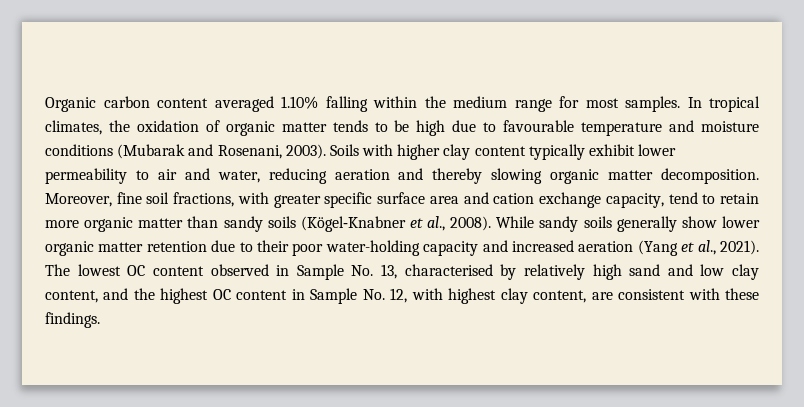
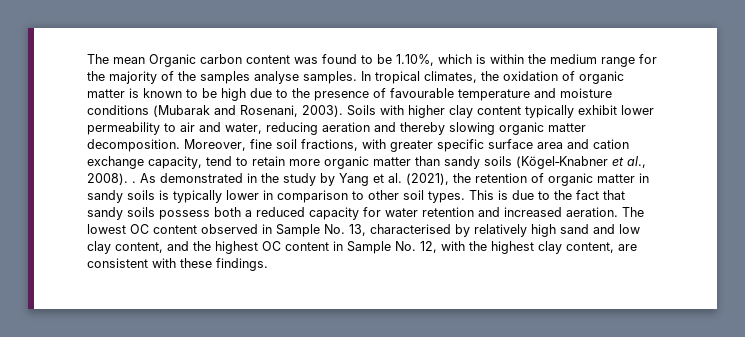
- Organic carbon content averaged 1.10% falling within the medium range for most samples.
+ The mean Organic carbon content was found to be 1.10%, which is within the medium range for the majority of the samples analyse samples.
- In tropical climates, the oxidation of organic matter tends to be high due to favourable temperature and moisture conditions (Mubarak and Rosenani, 2003).
+ In tropical climates, the oxidation of organic matter is known to be high due to the presence of favourable temperature and moisture conditions (Mubarak and Rosenani, 2003).
- Moreover, fine soil fractions, with greater specific surface area and cation exchange capacity, tend to retain more organic matter than sandy soils (Kögel‐Knabner et al., 2008). While sandy soils generally show lower organic matter retention due to their poor water-holding capacity and increased aeration (Yang et al., 2021).
+ Moreover, fine soil fractions, with greater specific surface area and cation exchange capacity, tend to retain more organic matter than sandy soils (Kögel‐Knabner et al., 2008). . As demonstrated in the study by Yang et al. (2021), the retention of organic matter in sandy soils is typically lower in comparison to other soil types. This is due to the fact that sandy soils possess both a reduced capacity for water retention and increased aeration.
- The lowest OC content observed in Sample No. 13, characterised by relatively high sand and low clay content, and the highest OC content in Sample No. 12, with highest clay content, are consistent with these findings.
+ The lowest OC content observed in Sample No. 13, characterised by relatively high sand and low clay content, and the highest OC content in Sample No. 12, with the highest clay content, are consistent with these findings.

